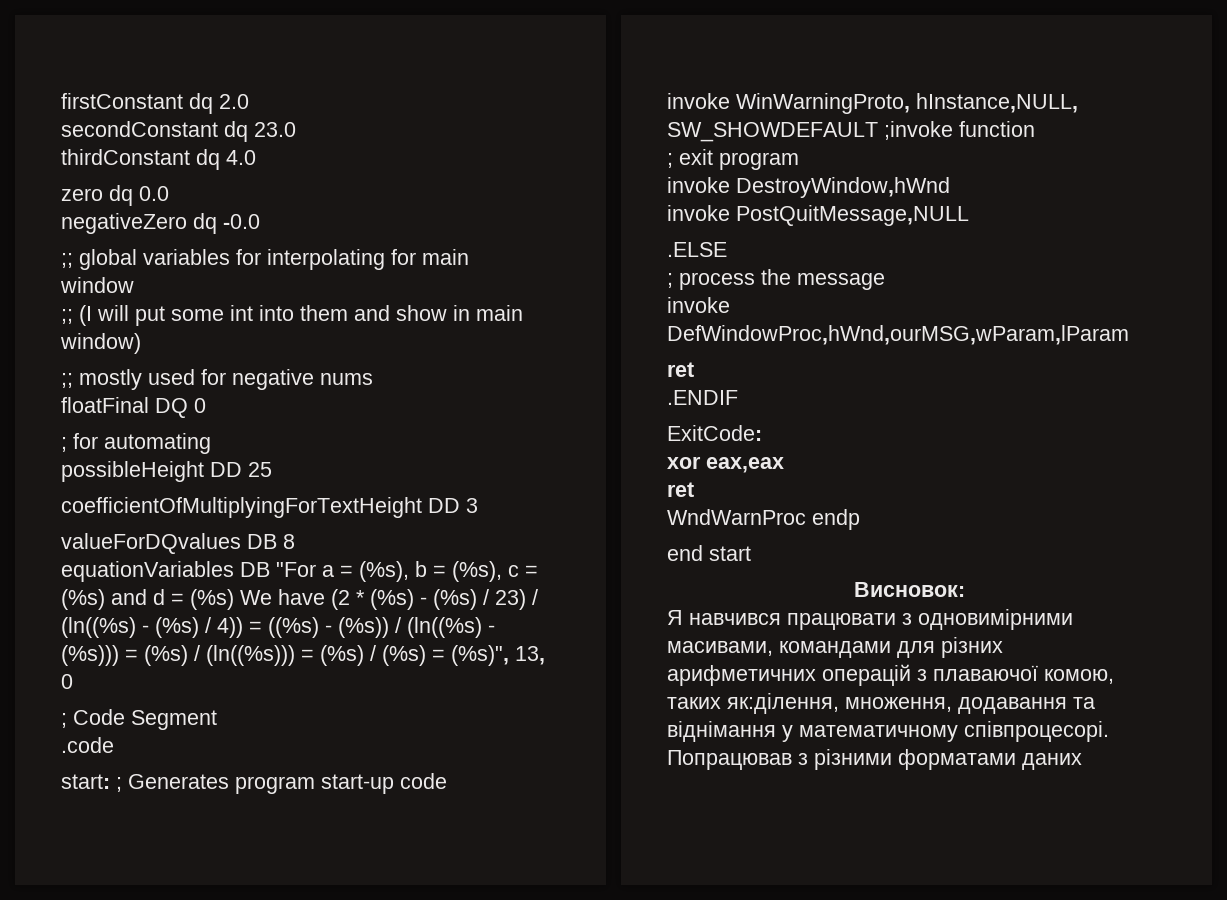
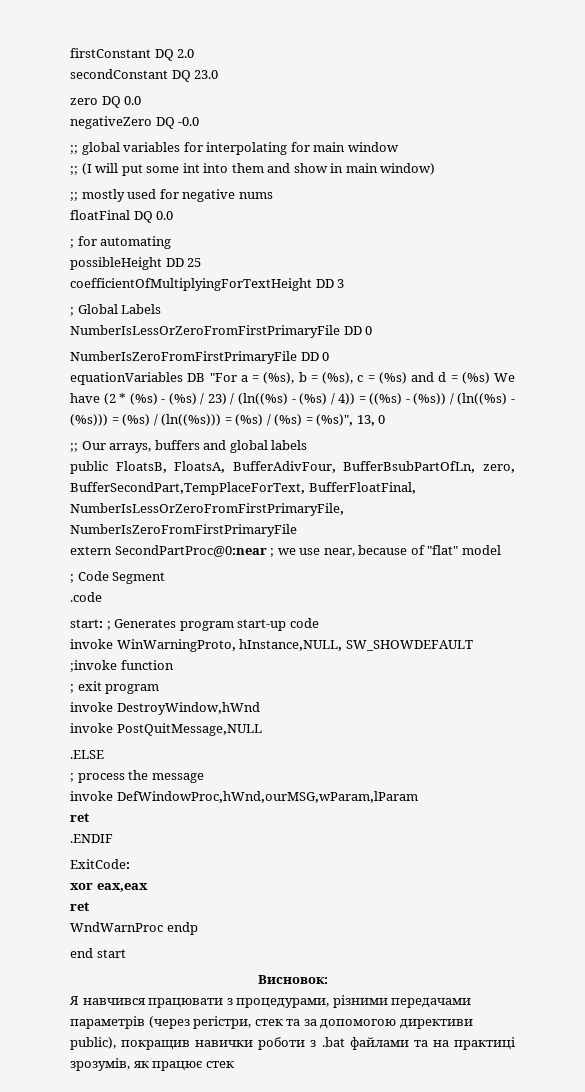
- firstConstant dq 2.0
+ firstConstant DQ 2.0
- secondConstant dq 23.0
+ secondConstant DQ 23.0
- thirdConstant dq 4.0
- zero dq 0.0
+ zero DQ 0.0
- negativeZero dq -0.0
+ negativeZero DQ -0.0
- floatFinal DQ 0
+ floatFinal DQ 0.0
- valueForDQvalues DB 8
+ ; Global Labels
+ NumberIsLessOrZeroFromFirstPrimaryFile DD 0
+ NumberIsZeroFromFirstPrimaryFile DD 0
+ ;; Our arrays, buffers and global labels
+ public FloatsB, FloatsA, BufferAdivFour, BufferBsubPartOfLn, zero, BufferSecondPart,TempPlaceForText, BufferFloatFinal, NumberIsLessOrZeroFromFirstPrimaryFile, NumberIsZeroFromFirstPrimaryFile
+ extern SecondPartProc@0:near ; we use near, because of "flat" model
- Я навчився працювати з одновимірними масивами, командами для різних арифметичних операцій з плаваючої комою, таких як:ділення, множення, додавання та віднімання у математичному співпроцесорі. Попрацював з різними форматами даних
+ Я навчився працювати з процедурами, різними передачами параметрів (через регістри, стек та за допомогою директиви public), покращив навички роботи з .bat файлами та на практиці зрозумів, як працює стек

